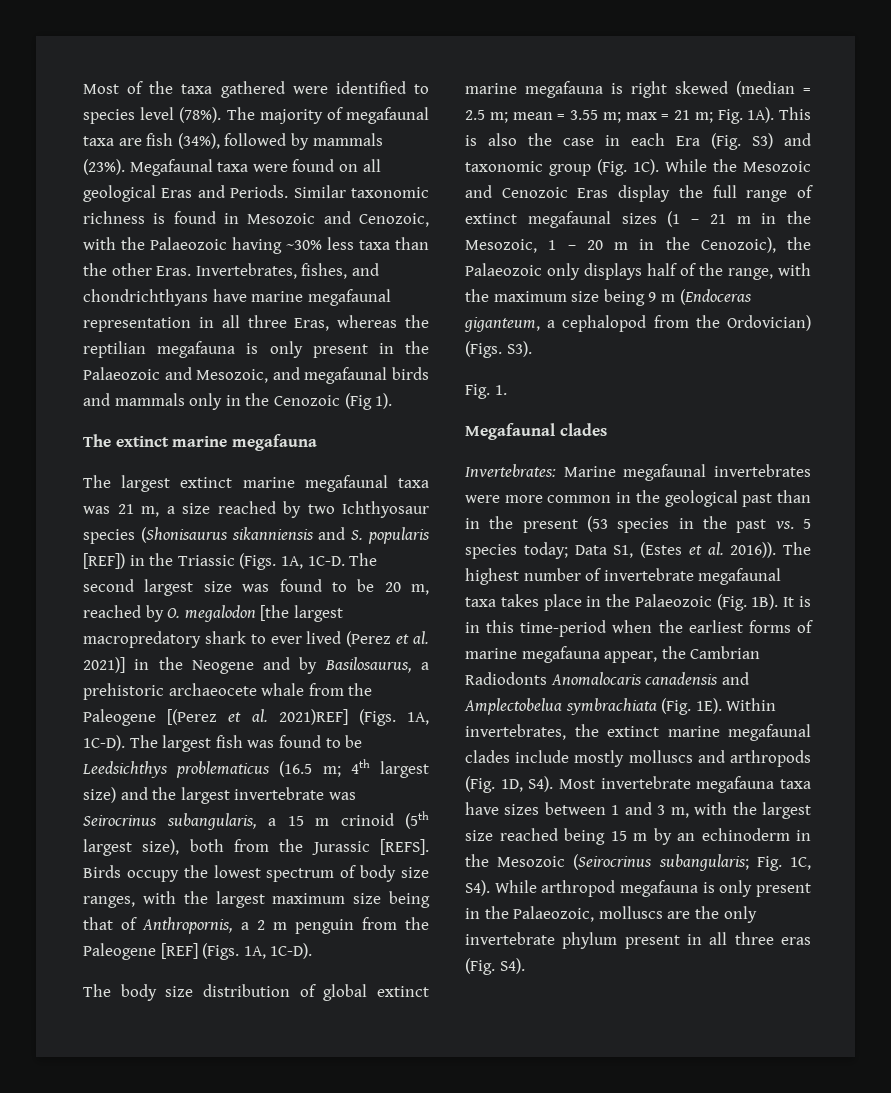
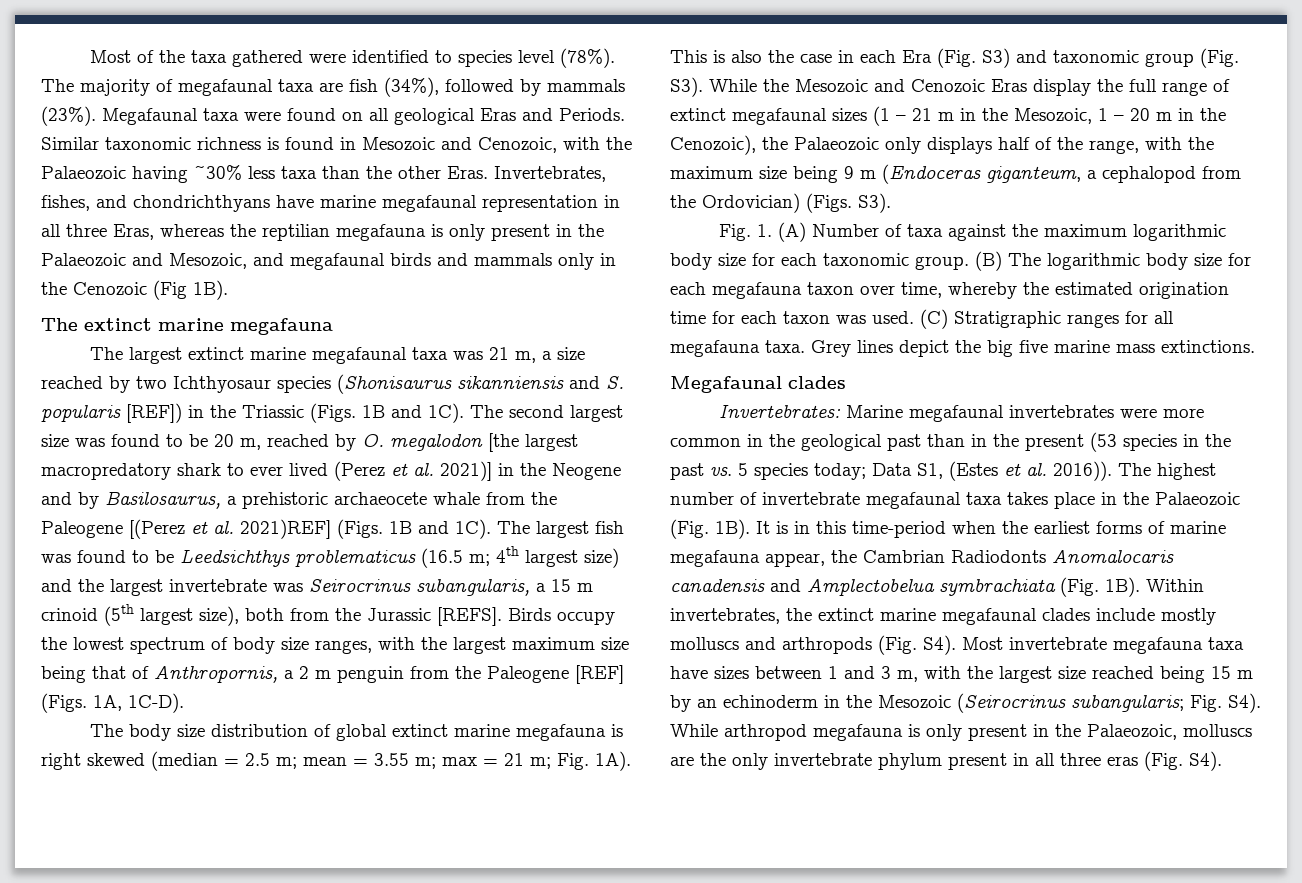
- Invertebrates, fishes, and chondrichthyans have marine megafaunal representation in all three Eras, whereas the reptilian megafauna is only present in the Palaeozoic and Mesozoic, and megafaunal birds and mammals only in the Cenozoic (Fig 1).
+ Invertebrates, fishes, and chondrichthyans have marine megafaunal representation in all three Eras, whereas the reptilian megafauna is only present in the Palaeozoic and Mesozoic, and megafaunal birds and mammals only in the Cenozoic (Fig 1B).
- The largest extinct marine megafaunal taxa was 21 m, a size reached by two Ichthyosaur species (Shonisaurus sikanniensis and S. popularis [REF]) in the Triassic (Figs. 1A, 1C-D.
+ The largest extinct marine megafaunal taxa was 21 m, a size reached by two Ichthyosaur species (Shonisaurus sikanniensis and S. popularis [REF]) in the Triassic (Figs. 1B and 1C).
- The second largest size was found to be 20 m, reached by O. megalodon [the largest macropredatory shark to ever lived (Perez et al. 2021)] in the Neogene and by Basilosaurus, a prehistoric archaeocete whale from the Paleogene [(Perez et al. 2021)REF] (Figs. 1A, 1C-D).
+ The second largest size was found to be 20 m, reached by O. megalodon [the largest macropredatory shark to ever lived (Perez et al. 2021)] in the Neogene and by Basilosaurus, a prehistoric archaeocete whale from the Paleogene [(Perez et al. 2021)REF] (Figs. 1B and 1C).
- This is also the case in each Era (Fig. S3) and taxonomic group (Fig. 1C). While the Mesozoic and Cenozoic Eras display the full range of extinct megafaunal sizes (1 – 21 m in the Mesozoic, 1 – 20 m in the Cenozoic), the Palaeozoic only displays half of the range, with the maximum size being 9 m (Endoceras giganteum, a cephalopod from the Ordovician) (Figs. S3).
+ This is also the case in each Era (Fig. S3) and taxonomic group (Fig. S3). While the Mesozoic and Cenozoic Eras display the full range of extinct megafaunal sizes (1 – 21 m in the Mesozoic, 1 – 20 m in the Cenozoic), the Palaeozoic only displays half of the range, with the maximum size being 9 m (Endoceras giganteum, a cephalopod from the Ordovician) (Figs. S3).
- Fig. 1.
+ Fig. 1. (A) Number of taxa against the maximum logarithmic body size for each taxonomic group. (B) The logarithmic body size for each megafauna taxon over time, whereby the estimated origination time for each taxon was used. (C) Stratigraphic ranges for all megafauna taxa. Grey lines depict the big five marine mass extinctions.
- It is in this time-period when the earliest forms of marine megafauna appear, the Cambrian Radiodonts Anomalocaris canadensis and Amplectobelua symbrachiata (Fig. 1E).
+ It is in this time-period when the earliest forms of marine megafauna appear, the Cambrian Radiodonts Anomalocaris canadensis and Amplectobelua symbrachiata (Fig. 1B).
- Within invertebrates, the extinct marine megafaunal clades include mostly molluscs and arthropods (Fig. 1D, S4). Most invertebrate megafauna taxa have sizes between 1 and 3 m, with the largest size reached being 15 m by an echinoderm in the Mesozoic (Seirocrinus subangularis;
+ Within invertebrates, the extinct marine megafaunal clades include mostly molluscs and arthropods (Fig. S4). Most invertebrate megafauna taxa have sizes between 1 and 3 m, with the largest size reached being 15 m by an echinoderm in the Mesozoic (Seirocrinus subangularis;
- Fig. 1C, S4). While arthropod megafauna is only present in the Palaeozoic, molluscs are the only invertebrate phylum present in all three eras (Fig. S4).
+ Fig. S4). While arthropod megafauna is only present in the Palaeozoic, molluscs are the only invertebrate phylum present in all three eras (Fig. S4).

